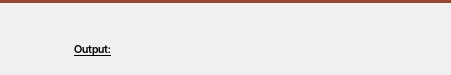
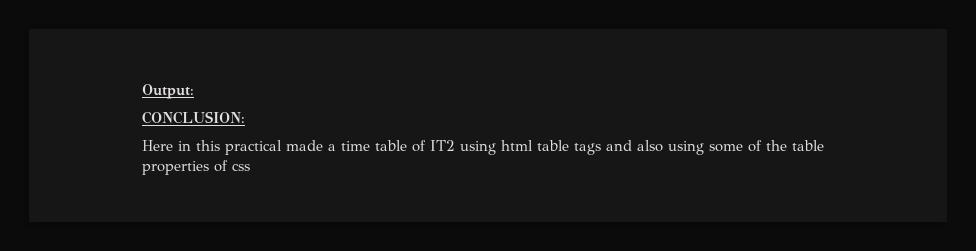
+ CONCLUSION:
+ Here in this practical made a time table of IT2 using html table tags and also using some of the table properties of css

